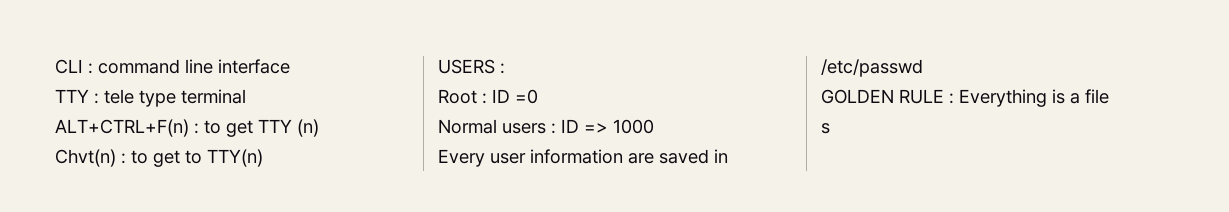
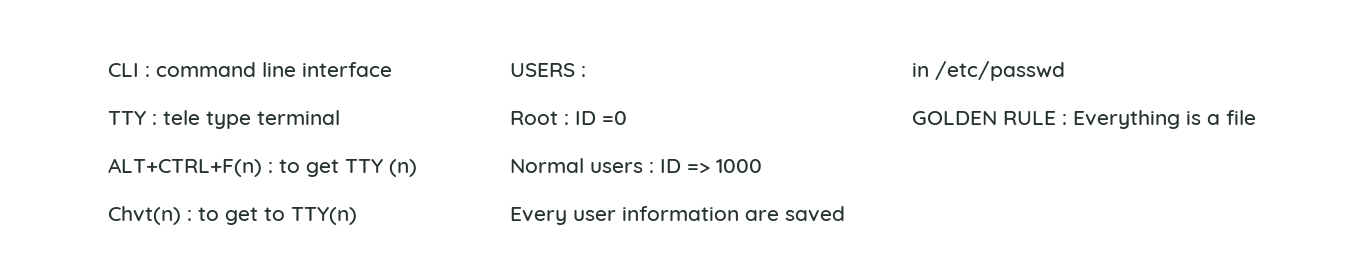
- s

